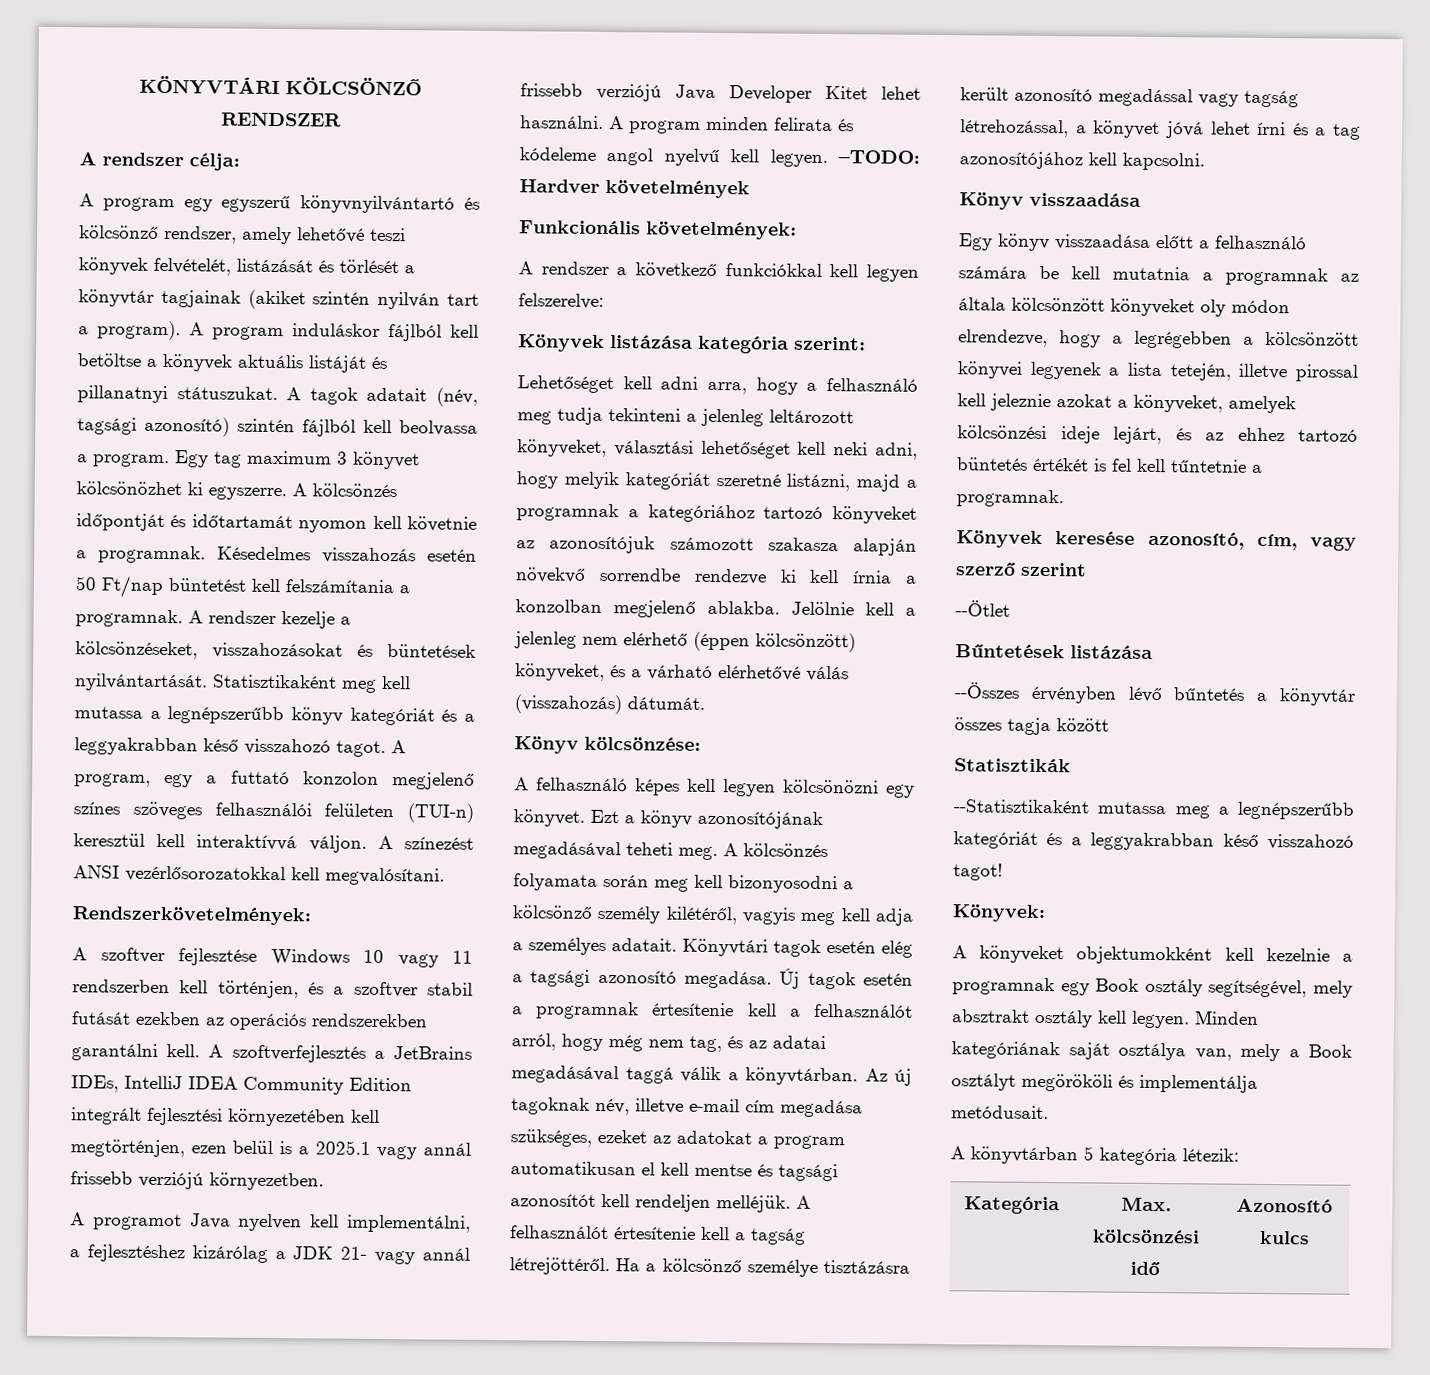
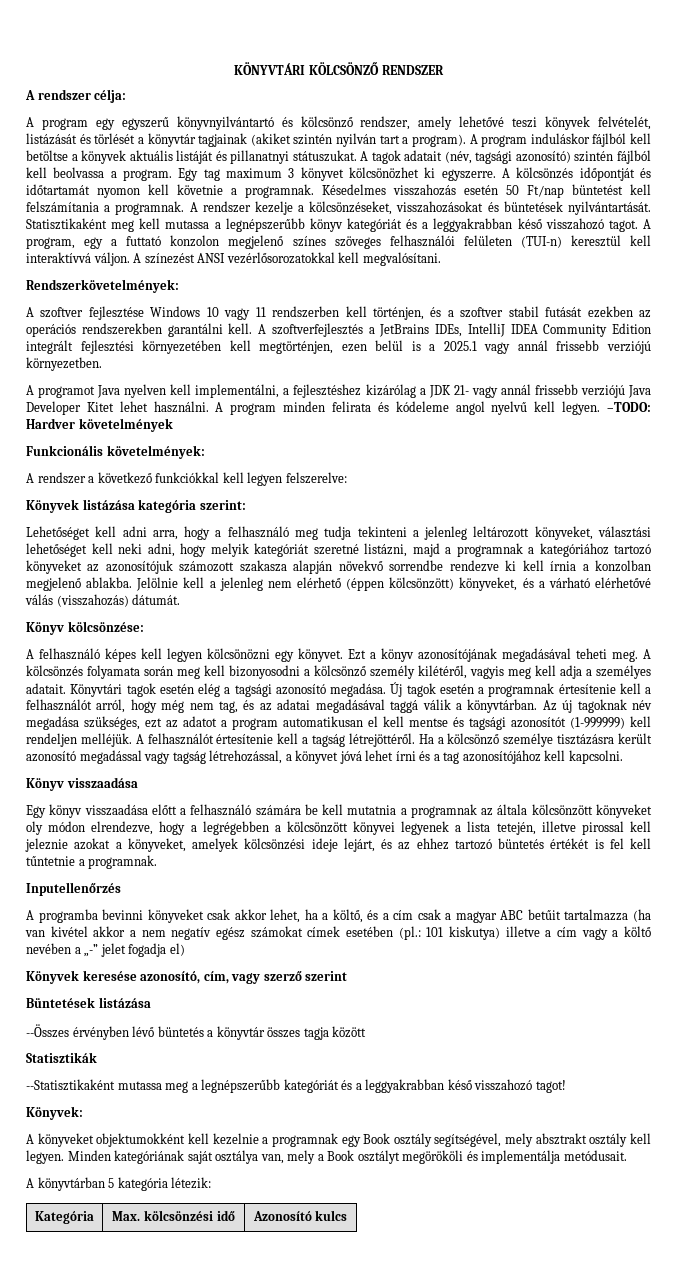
- Az új tagoknak név, illetve e-mail cím megadása szükséges, ezeket az adatokat a program automatikusan el kell mentse és tagsági azonosítót kell rendeljen melléjük.
+ Az új tagoknak név megadása szükséges, ezt az adatot a program automatikusan el kell mentse és tagsági azonosítót (1-999999) kell rendeljen melléjük.
+ Inputellenőrzés
+ A programba bevinni könyveket csak akkor lehet, ha a költő, és a cím csak a magyar ABC betűit tartalmazza (ha van kivétel akkor a nem negatív egész számokat címek esetében (pl.: 101 kiskutya) illetve a cím vagy a költő nevében a „-” jelet fogadja el)
- --Ötlet
- Bűntetések listázása
+ Büntetések listázása
- --Összes érvényben lévő bűntetés a könyvtár összes tagja között
+ --Összes érvényben lévő büntetés a könyvtár összes tagja között

